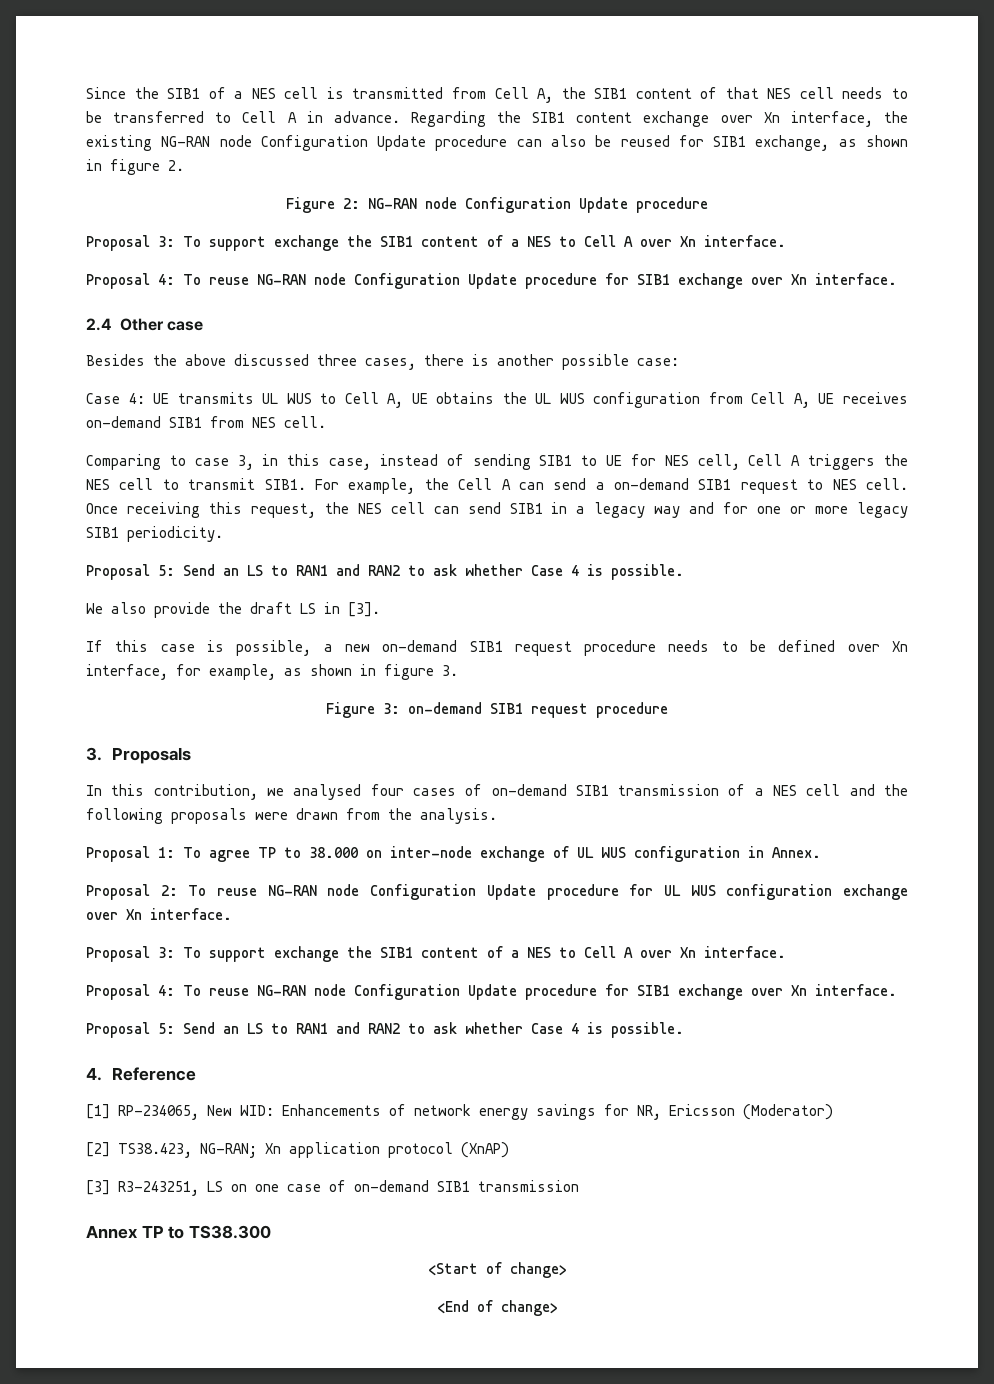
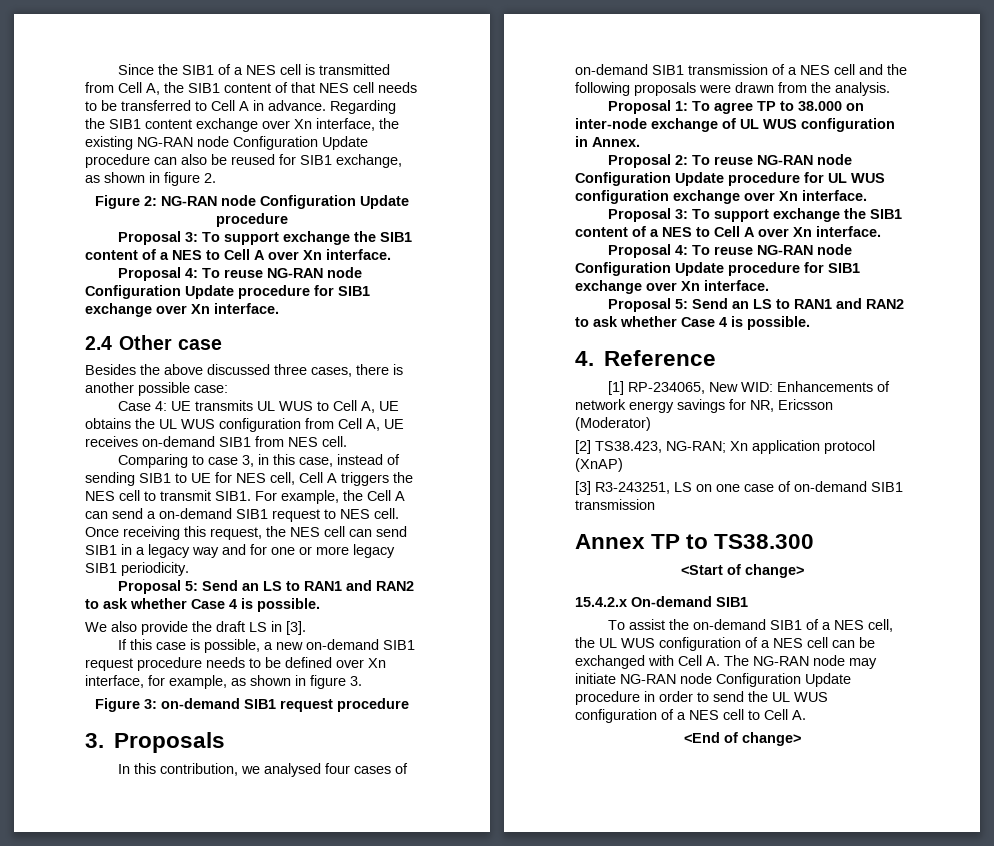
+ 15.4.2.x On-demand SIB1
+ To assist the on-demand SIB1 of a NES cell, the UL WUS configuration of a NES cell can be exchanged with Cell A. The NG-RAN node may initiate NG-RAN node Configuration Update procedure in order to send the UL WUS configuration of a NES cell to Cell A.

